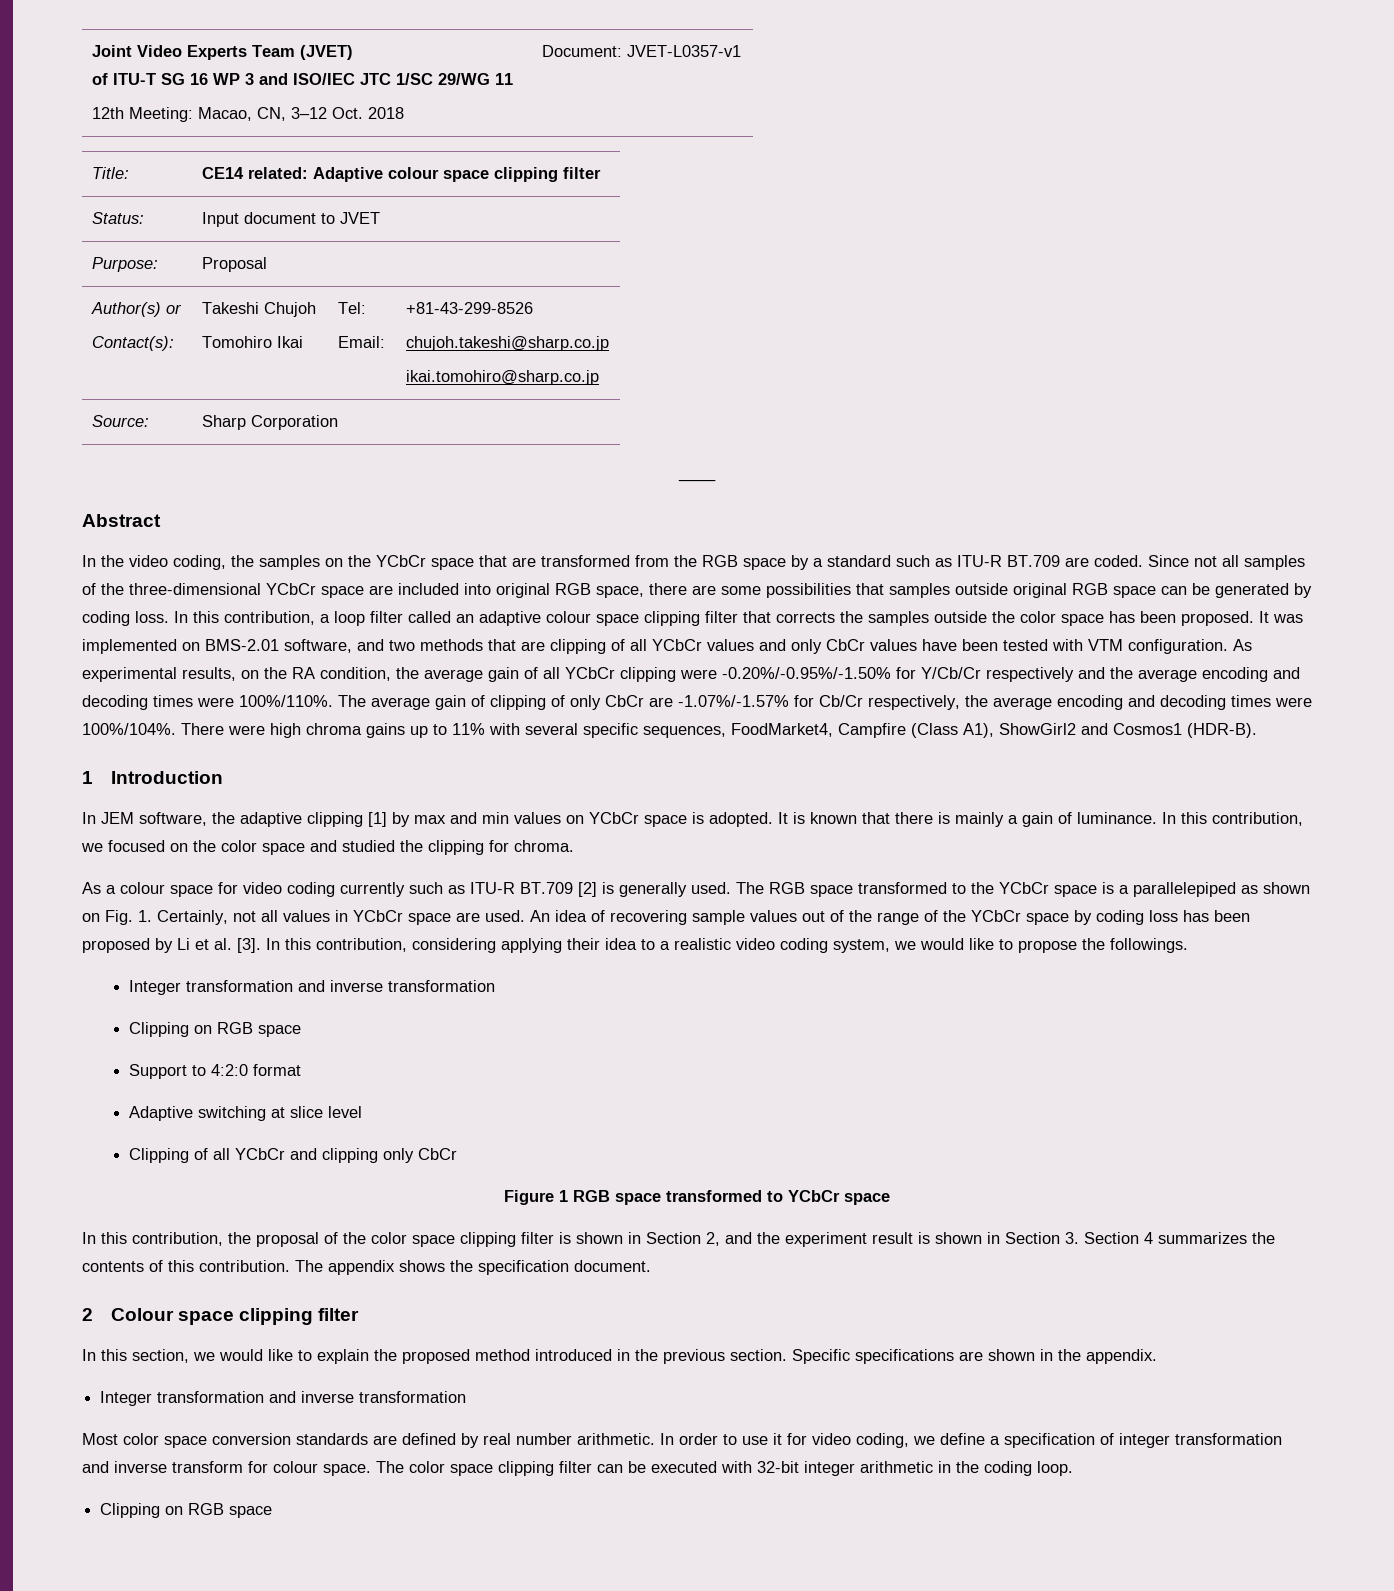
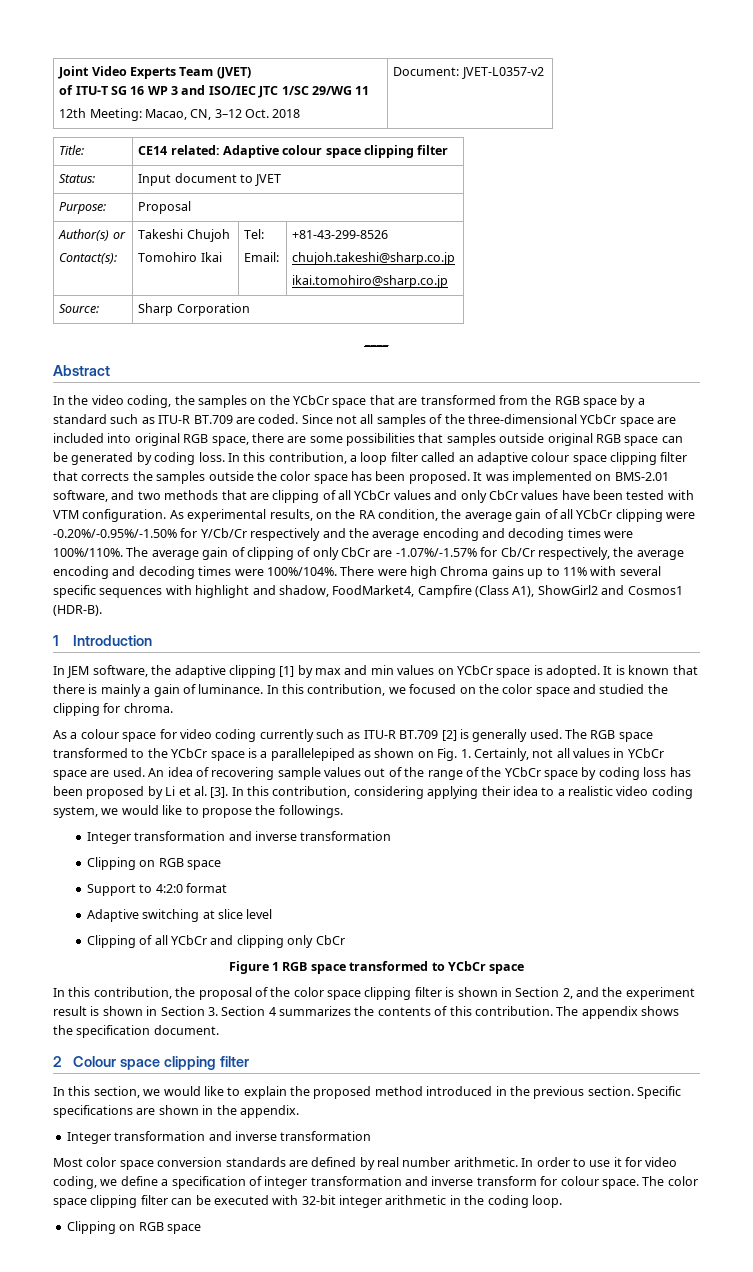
  Joint Video Experts Team (JVET)
  of ITU-T SG 16 WP 3 and ISO/IEC JTC 1/SC 29/WG 11
- 12th Meeting: Macao, CN, 3–12 Oct. 2018 | Document: JVET-L0357-v1
+ 12th Meeting: Macao, CN, 3–12 Oct. 2018 | Document: JVET-L0357-v2
- There were high chroma gains up to 11% with several specific sequences, FoodMarket4, Campfire (Class A1), ShowGirl2 and Cosmos1 (HDR-B).
+ There were high Chroma gains up to 11% with several specific sequences with highlight and shadow, FoodMarket4, Campfire (Class A1), ShowGirl2 and Cosmos1 (HDR-B).

